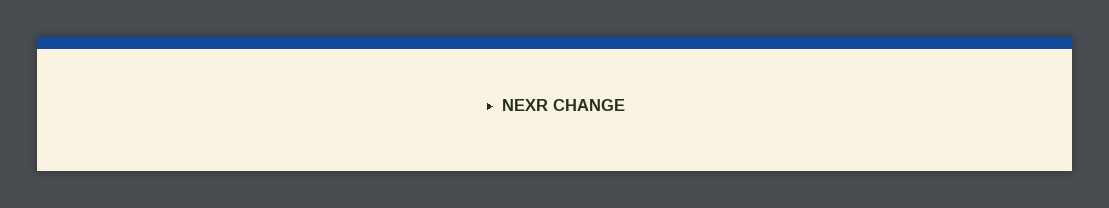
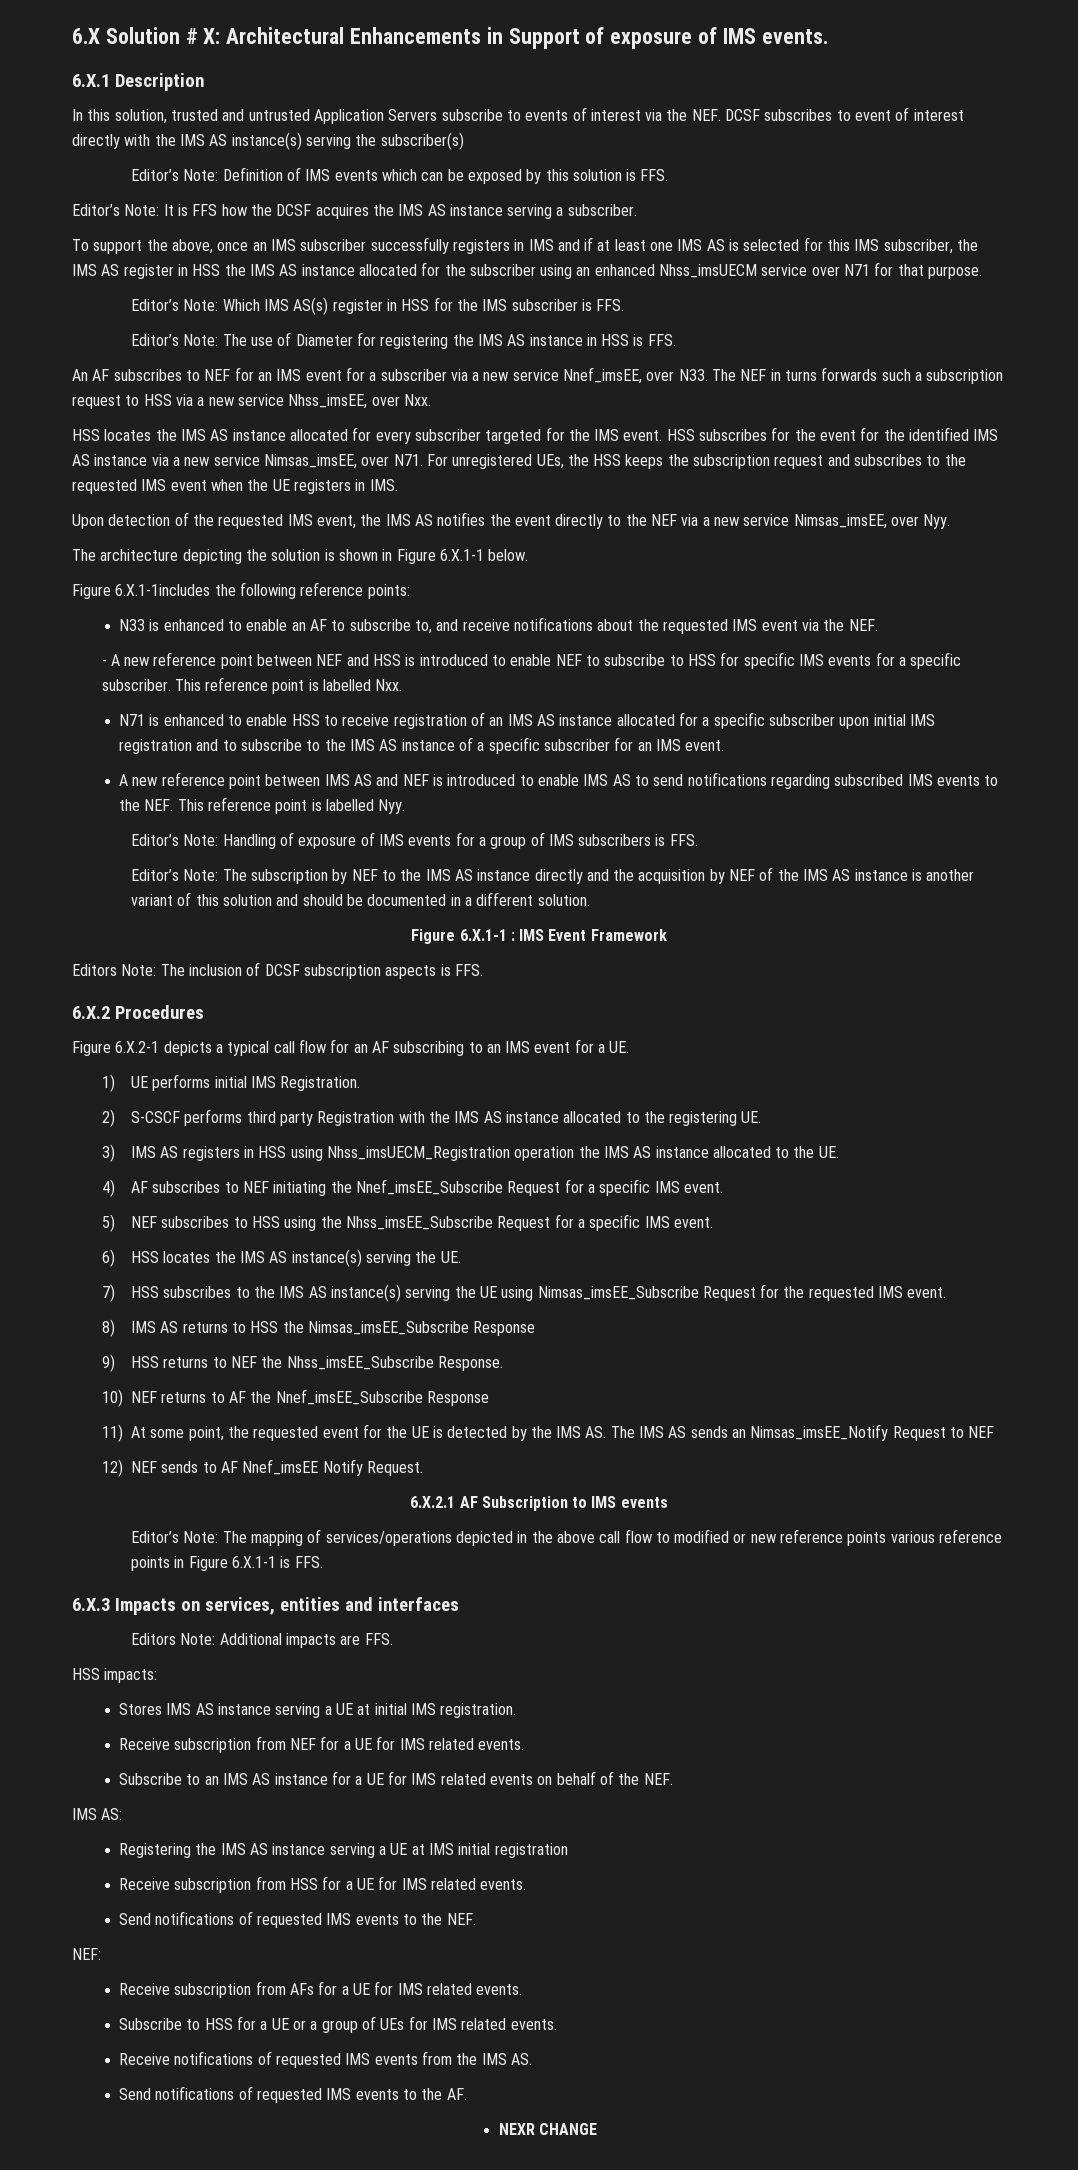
+ 6.X Solution # X: Architectural Enhancements in Support of exposure of IMS events.
+ 6.X.1 Description
+ In this solution, trusted and untrusted Application Servers subscribe to events of interest via the NEF. DCSF subscribes to event of interest directly with the IMS AS instance(s) serving the subscriber(s)
+ Editor’s Note: Definition of IMS events which can be exposed by this solution is FFS.
+ Editor’s Note: It is FFS how the DCSF acquires the IMS AS instance serving a subscriber.
+ To support the above, once an IMS subscriber successfully registers in IMS and if at least one IMS AS is selected for this IMS subscriber, the IMS AS register in HSS the IMS AS instance allocated for the subscriber using an enhanced Nhss_imsUECM service over N71 for that purpose.
+ Editor’s Note: Which IMS AS(s) register in HSS for the IMS subscriber is FFS.
+ Editor’s Note: The use of Diameter for registering the IMS AS instance in HSS is FFS.
+ An AF subscribes to NEF for an IMS event for a subscriber via a new service Nnef_imsEE, over N33. The NEF in turns forwards such a subscription request to HSS via a new service Nhss_imsEE, over Nxx.
+ HSS locates the IMS AS instance allocated for every subscriber targeted for the IMS event. HSS subscribes for the event for the identified IMS AS instance via a new service Nimsas_imsEE, over N71. For unregistered UEs, the HSS keeps the subscription request and subscribes to the requested IMS event when the UE registers in IMS.
+ Upon detection of the requested IMS event, the IMS AS notifies the event directly to the NEF via a new service Nimsas_imsEE, over Nyy.
+ The architecture depicting the solution is shown in Figure 6.X.1-1 below.
+ Figure 6.X.1-1includes the following reference points:
+ N33 is enhanced to enable an AF to subscribe to, and receive notifications about the requested IMS event via the NEF.
+ - A new reference point between NEF and HSS is introduced to enable NEF to subscribe to HSS for specific IMS events for a specific subscriber. This reference point is labelled Nxx.
+ N71 is enhanced to enable HSS to receive registration of an IMS AS instance allocated for a specific subscriber upon initial IMS registration and to subscribe to the IMS AS instance of a specific subscriber for an IMS event.
+ A new reference point between IMS AS and NEF is introduced to enable IMS AS to send notifications regarding subscribed IMS events to the NEF. This reference point is labelled Nyy.
+ Editor’s Note: Handling of exposure of IMS events for a group of IMS subscribers is FFS.
+ Editor’s Note: The subscription by NEF to the IMS AS instance directly and the acquisition by NEF of the IMS AS instance is another variant of this solution and should be documented in a different solution.
+ Figure 6.X.1-1 : IMS Event Framework
+ Editors Note: The inclusion of DCSF subscription aspects is FFS.
+ 6.X.2 Procedures
+ Figure 6.X.2-1 depicts a typical call flow for an AF subscribing to an IMS event for a UE.
+ 1) UE performs initial IMS Registration.
+ 2) S-CSCF performs third party Registration with the IMS AS instance allocated to the registering UE.
+ 3) IMS AS registers in HSS using Nhss_imsUECM_Registration operation the IMS AS instance allocated to the UE.
+ 4) AF subscribes to NEF initiating the Nnef_imsEE_Subscribe Request for a specific IMS event.
+ 5) NEF subscribes to HSS using the Nhss_imsEE_Subscribe Request for a specific IMS event.
+ 6) HSS locates the IMS AS instance(s) serving the UE.
+ 7) HSS subscribes to the IMS AS instance(s) serving the UE using Nimsas_imsEE_Subscribe Request for the requested IMS event.
+ 8) IMS AS returns to HSS the Nimsas_imsEE_Subscribe Response
+ 9) HSS returns to NEF the Nhss_imsEE_Subscribe Response.
+ 10) NEF returns to AF the Nnef_imsEE_Subscribe Response
+ 11) At some point, the requested event for the UE is detected by the IMS AS. The IMS AS sends an Nimsas_imsEE_Notify Request to NEF
+ 12) NEF sends to AF Nnef_imsEE Notify Request.
+ 6.X.2.1 AF Subscription to IMS events
+ Editor’s Note: The mapping of services/operations depicted in the above call flow to modified or new reference points various reference points in Figure 6.X.1-1 is FFS.
+ 6.X.3 Impacts on services, entities and interfaces
+ Editors Note: Additional impacts are FFS.
+ HSS impacts:
+ Stores IMS AS instance serving a UE at initial IMS registration.
+ Receive subscription from NEF for a UE for IMS related events.
+ Subscribe to an IMS AS instance for a UE for IMS related events on behalf of the NEF.
+ IMS AS:
+ Registering the IMS AS instance serving a UE at IMS initial registration
+ Receive subscription from HSS for a UE for IMS related events.
+ Send notifications of requested IMS events to the NEF.
+ NEF:
+ Receive subscription from AFs for a UE for IMS related events.
+ Subscribe to HSS for a UE or a group of UEs for IMS related events.
+ Receive notifications of requested IMS events from the IMS AS.
+ Send notifications of requested IMS events to the AF.

